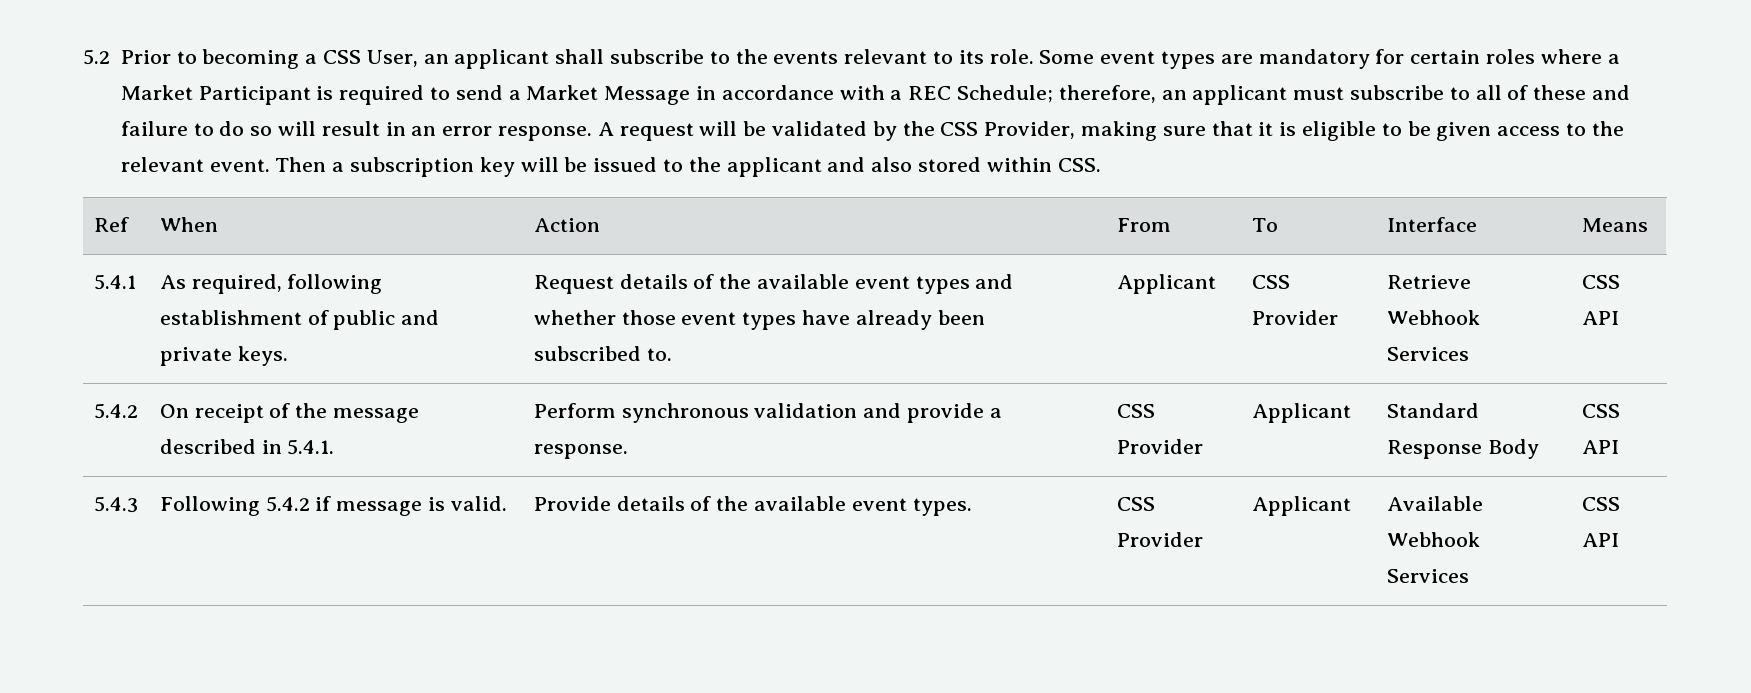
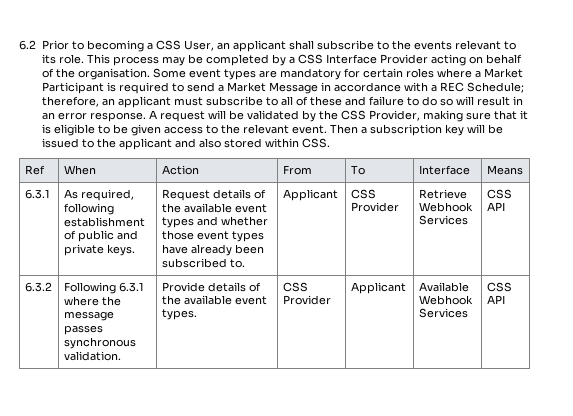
- 5.2 Prior to becoming a CSS User, an applicant shall subscribe to the events relevant to its role.
+ 6.2 Prior to becoming a CSS User, an applicant shall subscribe to the events relevant to its role.
+ This process may be completed by a CSS Interface Provider acting on behalf of the organisation.
- 5.4.1 | As required, following establishment of public and private keys. | Request details of the available event types and whether those event types have already been subscribed to. | Applicant | CSS Provider | Retrieve Webhook Services | CSS API
+ 6.3.1 | As required, following establishment of public and private keys. | Request details of the available event types and whether those event types have already been subscribed to. | Applicant | CSS Provider | Retrieve Webhook Services | CSS API
- 5.4.2 | On receipt of the message described in 5.4.1. | Perform synchronous validation and provide a response. | CSS Provider | Applicant | Standard Response Body | CSS API
- 5.4.3 | Following 5.4.2 if message is valid. | Provide details of the available event types. | CSS Provider | Applicant | Available Webhook Services | CSS API
+ 6.3.2 | Following 6.3.1 where the message passes synchronous validation. | Provide details of the available event types. | CSS Provider | Applicant | Available Webhook Services | CSS API

